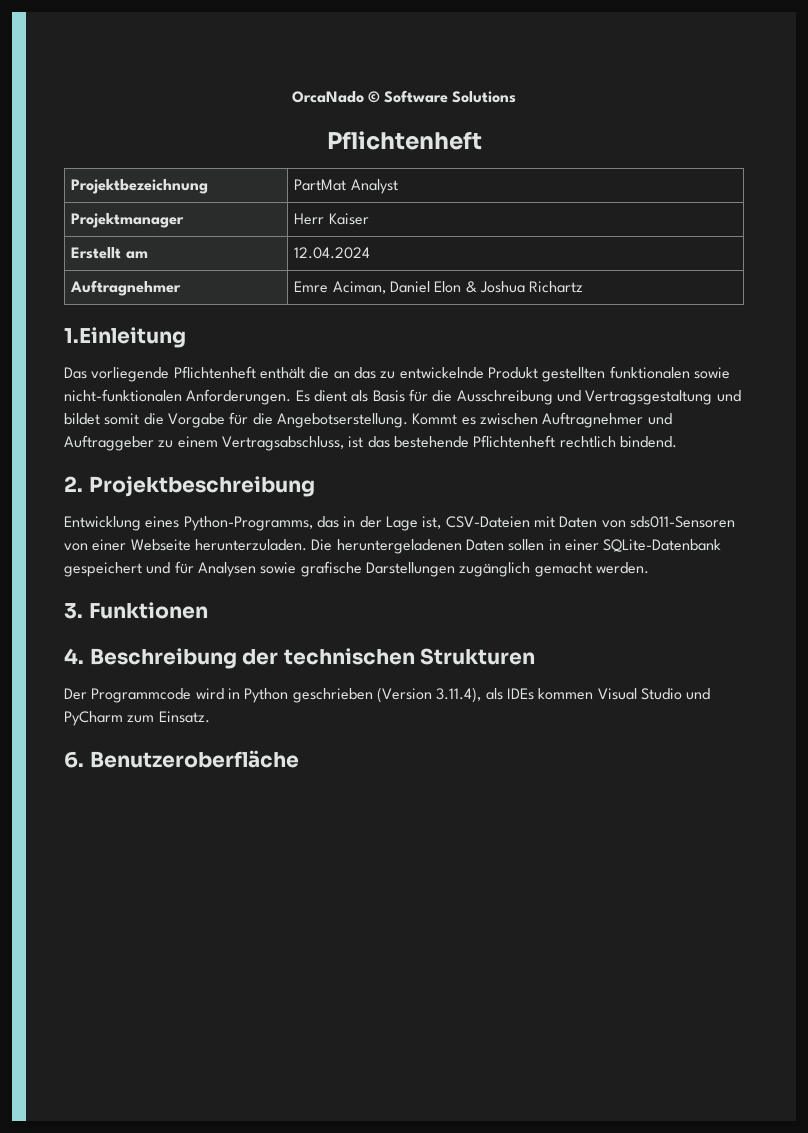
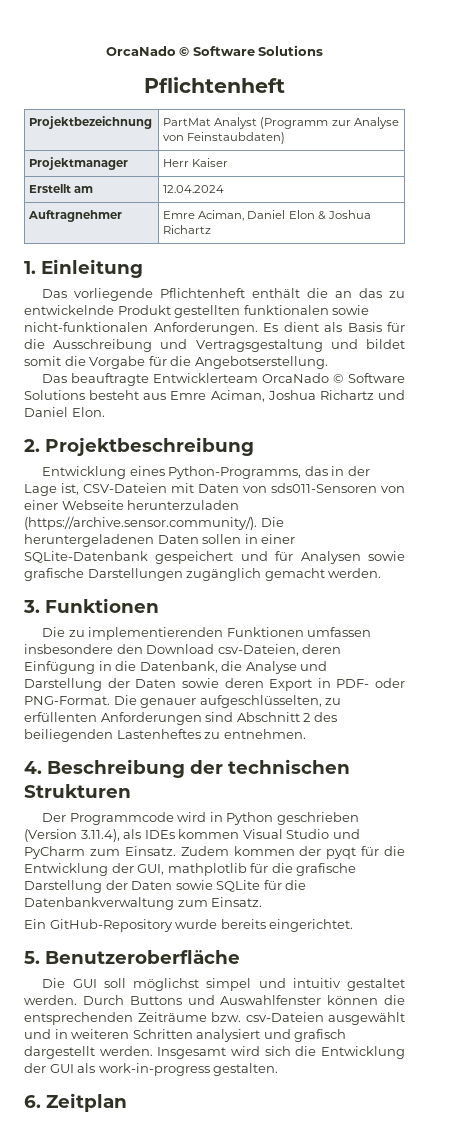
- Projektbezeichnung | PartMat Analyst
+ Projektbezeichnung | PartMat Analyst (Programm zur Analyse von Feinstaubdaten)
- 1.Einleitung
+ 1. Einleitung
- Es dient als Basis für die Ausschreibung und Vertragsgestaltung und bildet somit die Vorgabe für die Angebotserstellung. Kommt es zwischen Auftragnehmer und Auftraggeber zu einem Vertragsabschluss, ist das bestehende Pflichtenheft rechtlich bindend.
+ Es dient als Basis für die Ausschreibung und Vertragsgestaltung und bildet somit die Vorgabe für die Angebotserstellung.
+ Das beauftragte Entwicklerteam OrcaNado © Software Solutions besteht aus Emre Aciman, Joshua Richartz und Daniel Elon.
- Entwicklung eines Python-Programms, das in der Lage ist, CSV-Dateien mit Daten von sds011-Sensoren von einer Webseite herunterzuladen. Die heruntergeladenen Daten sollen in einer SQLite-Datenbank gespeichert und für Analysen sowie grafische Darstellungen zugänglich gemacht werden.
+ Entwicklung eines Python-Programms, das in der Lage ist, CSV-Dateien mit Daten von sds011-Sensoren von einer Webseite herunterzuladen (https://archive.sensor.community/). Die heruntergeladenen Daten sollen in einer SQLite-Datenbank gespeichert und für Analysen sowie grafische Darstellungen zugänglich gemacht werden.
+ Die zu implementierenden Funktionen umfassen insbesondere den Download csv-Dateien, deren Einfügung in die Datenbank, die Analyse und Darstellung der Daten sowie deren Export in PDF- oder PNG-Format. Die genauer aufgeschlüsselten, zu erfüllenten Anforderungen sind Abschnitt 2 des beiliegenden Lastenheftes zu entnehmen.
+ Zudem kommen der pyqt für die Entwicklung der GUI, mathplotlib für die grafische Darstellung der Daten sowie SQLite für die Datenbankverwaltung zum Einsatz.
+ Ein GitHub-Repository wurde bereits eingerichtet.
+ 5. Benutzeroberfläche
+ Die GUI soll möglichst simpel und intuitiv gestaltet werden. Durch Buttons und Auswahlfenster können die entsprechenden Zeiträume bzw. csv-Dateien ausgewählt und in weiteren Schritten analysiert und grafisch dargestellt werden. Insgesamt wird sich die Entwicklung der GUI als work-in-progress gestalten.
- 6. Benutzeroberfläche
+ 6. Zeitplan

